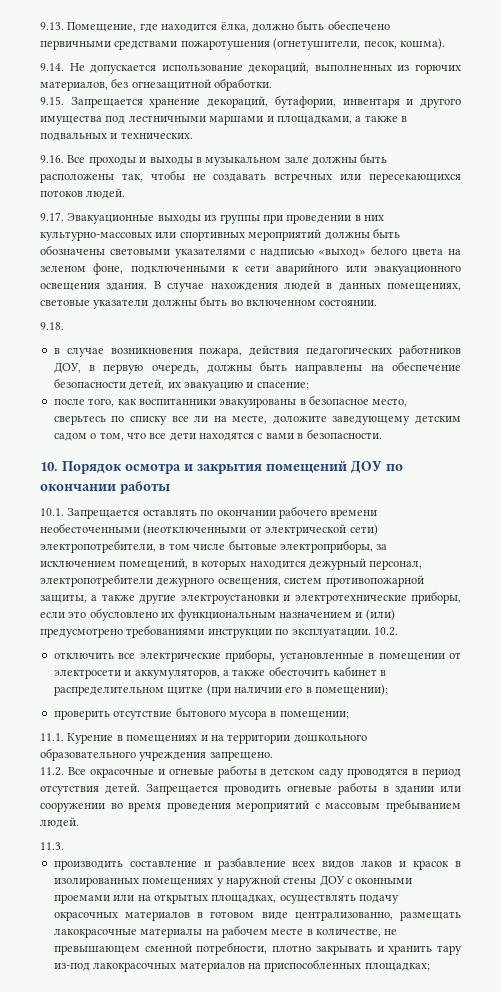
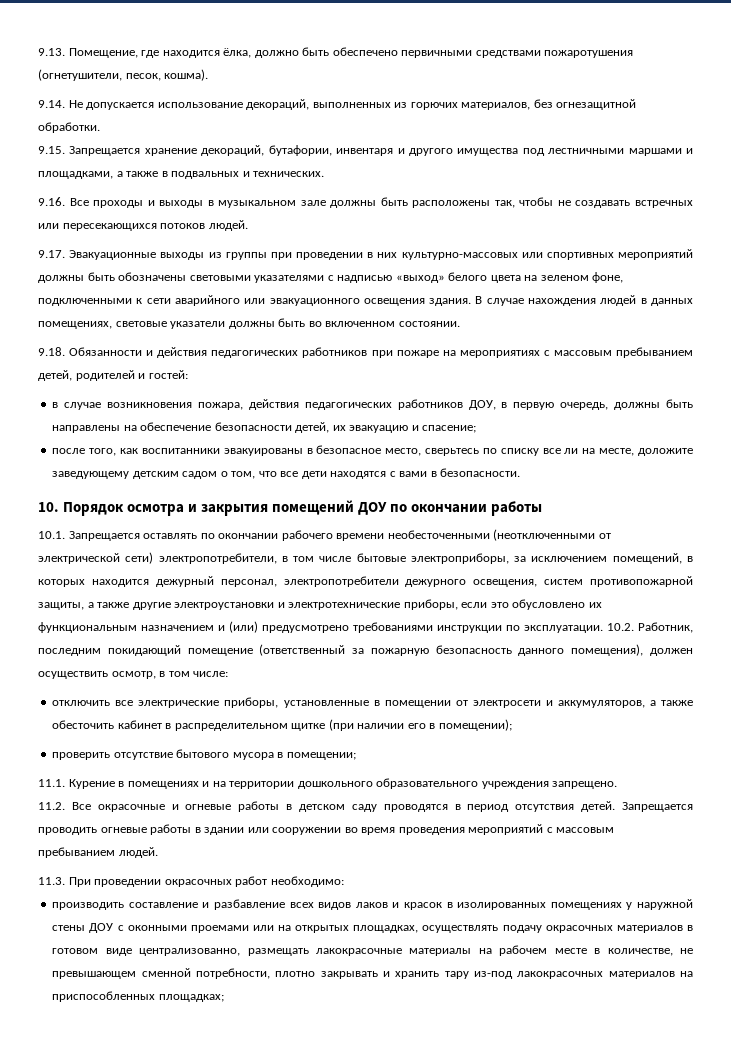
- 9.18.
+ 9.18. Обязанности и действия педагогических работников при пожаре на мероприятиях с массовым пребыванием детей, родителей и гостей:
- 10.2.
+ 10.2. Работник, последним покидающий помещение (ответственный за пожарную безопасность данного помещения), должен осуществить осмотр, в том числе:
- 11.3.
+ 11.3. При проведении окрасочных работ необходимо:

